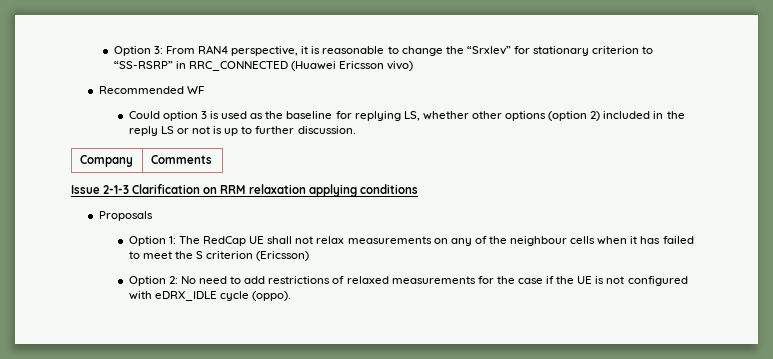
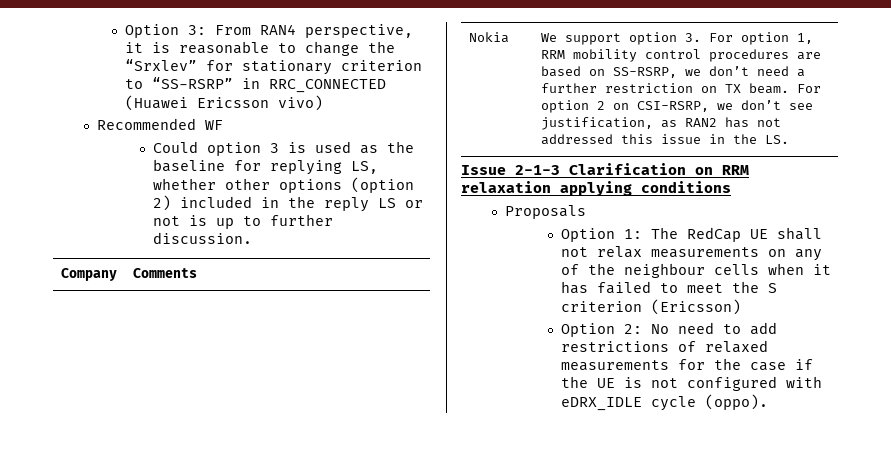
+ Nokia | We support option 3. For option 1, RRM mobility control procedures are based on SS-RSRP, we don’t need a further restriction on TX beam. For option 2 on CSI-RSRP, we don’t see justification, as RAN2 has not addressed this issue in the LS.

